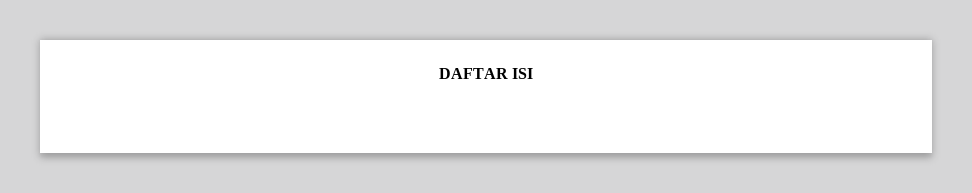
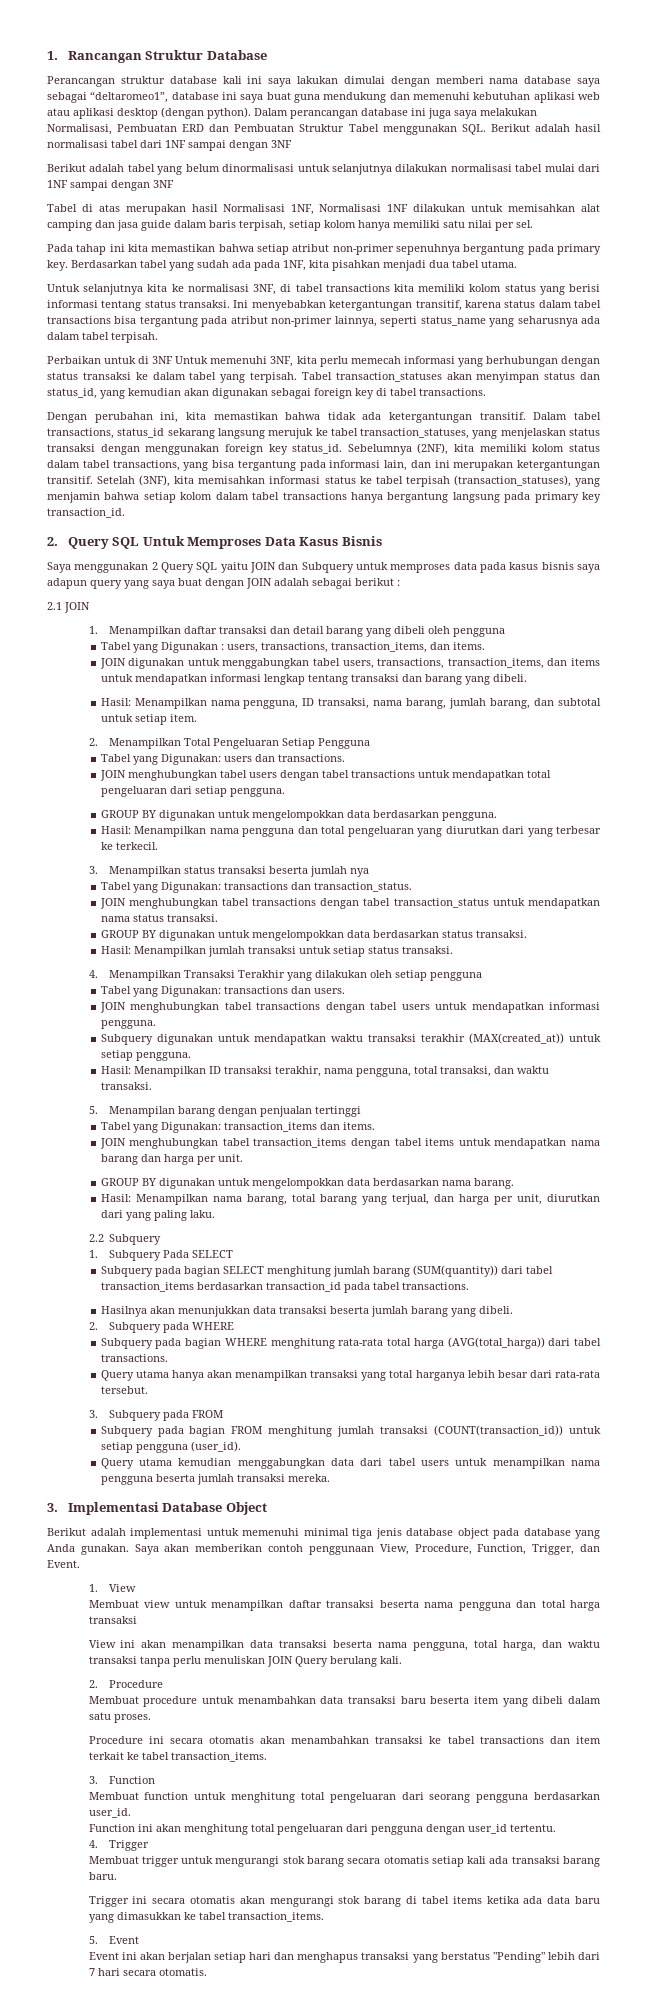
- DAFTAR ISI
+ 1. Rancangan Struktur Database
+ Perancangan struktur database kali ini saya lakukan dimulai dengan memberi nama database saya sebagai “deltaromeo1”, database ini saya buat guna mendukung dan memenuhi kebutuhan aplikasi web atau aplikasi desktop (dengan python). Dalam perancangan database ini juga saya melakukan Normalisasi, Pembuatan ERD dan Pembuatan Struktur Tabel menggunakan SQL. Berikut adalah hasil normalisasi tabel dari 1NF sampai dengan 3NF
+ Berikut adalah tabel yang belum dinormalisasi untuk selanjutnya dilakukan normalisasi tabel mulai dari 1NF sampai dengan 3NF
+ Tabel di atas merupakan hasil Normalisasi 1NF, Normalisasi 1NF dilakukan untuk memisahkan alat camping dan jasa guide dalam baris terpisah, setiap kolom hanya memiliki satu nilai per sel.
+ Pada tahap ini kita memastikan bahwa setiap atribut non-primer sepenuhnya bergantung pada primary key. Berdasarkan tabel yang sudah ada pada 1NF, kita pisahkan menjadi dua tabel utama.
+ Untuk selanjutnya kita ke normalisasi 3NF, di tabel transactions kita memiliki kolom status yang berisi informasi tentang status transaksi. Ini menyebabkan ketergantungan transitif, karena status dalam tabel transactions bisa tergantung pada atribut non-primer lainnya, seperti status_name yang seharusnya ada dalam tabel terpisah.
+ Perbaikan untuk di 3NF Untuk memenuhi 3NF, kita perlu memecah informasi yang berhubungan dengan status transaksi ke dalam tabel yang terpisah. Tabel transaction_statuses akan menyimpan status dan status_id, yang kemudian akan digunakan sebagai foreign key di tabel transactions.
+ Dengan perubahan ini, kita memastikan bahwa tidak ada ketergantungan transitif. Dalam tabel transactions, status_id sekarang langsung merujuk ke tabel transaction_statuses, yang menjelaskan status transaksi dengan menggunakan foreign key status_id. Sebelumnya (2NF), kita memiliki kolom status dalam tabel transactions, yang bisa tergantung pada informasi lain, dan ini merupakan ketergantungan transitif. Setelah (3NF), kita memisahkan informasi status ke tabel terpisah (transaction_statuses), yang menjamin bahwa setiap kolom dalam tabel transactions hanya bergantung langsung pada primary key transaction_id.
+ 2. Query SQL Untuk Memproses Data Kasus Bisnis
+ Saya menggunakan 2 Query SQL yaitu JOIN dan Subquery untuk memproses data pada kasus bisnis saya adapun query yang saya buat dengan JOIN adalah sebagai berikut :
+ 2.1 JOIN
+ 1. Menampilkan daftar transaksi dan detail barang yang dibeli oleh pengguna
+ Tabel yang Digunakan : users, transactions, transaction_items, dan items.
+ JOIN digunakan untuk menggabungkan tabel users, transactions, transaction_items, dan items untuk mendapatkan informasi lengkap tentang transaksi dan barang yang dibeli.
+ Hasil: Menampilkan nama pengguna, ID transaksi, nama barang, jumlah barang, dan subtotal untuk setiap item.
+ 2. Menampilkan Total Pengeluaran Setiap Pengguna
+ Tabel yang Digunakan: users dan transactions.
+ JOIN menghubungkan tabel users dengan tabel transactions untuk mendapatkan total pengeluaran dari setiap pengguna.
+ GROUP BY digunakan untuk mengelompokkan data berdasarkan pengguna.
+ Hasil: Menampilkan nama pengguna dan total pengeluaran yang diurutkan dari yang terbesar ke terkecil.
+ 3. Menampilkan status transaksi beserta jumlah nya
+ Tabel yang Digunakan: transactions dan transaction_status.
+ JOIN menghubungkan tabel transactions dengan tabel transaction_status untuk mendapatkan nama status transaksi.
+ GROUP BY digunakan untuk mengelompokkan data berdasarkan status transaksi.
+ Hasil: Menampilkan jumlah transaksi untuk setiap status transaksi.
+ 4. Menampilkan Transaksi Terakhir yang dilakukan oleh setiap pengguna
+ Tabel yang Digunakan: transactions dan users.
+ JOIN menghubungkan tabel transactions dengan tabel users untuk mendapatkan informasi pengguna.
+ Subquery digunakan untuk mendapatkan waktu transaksi terakhir (MAX(created_at)) untuk setiap pengguna.
+ Hasil: Menampilkan ID transaksi terakhir, nama pengguna, total transaksi, dan waktu transaksi.
+ 5. Menampilan barang dengan penjualan tertinggi
+ Tabel yang Digunakan: transaction_items dan items.
+ JOIN menghubungkan tabel transaction_items dengan tabel items untuk mendapatkan nama barang dan harga per unit.
+ GROUP BY digunakan untuk mengelompokkan data berdasarkan nama barang.
+ Hasil: Menampilkan nama barang, total barang yang terjual, dan harga per unit, diurutkan dari yang paling laku.
+ 2.2 Subquery
+ 1. Subquery Pada SELECT
+ Subquery pada bagian SELECT menghitung jumlah barang (SUM(quantity)) dari tabel transaction_items berdasarkan transaction_id pada tabel transactions.
+ Hasilnya akan menunjukkan data transaksi beserta jumlah barang yang dibeli.
+ 2. Subquery pada WHERE
+ Subquery pada bagian WHERE menghitung rata-rata total harga (AVG(total_harga)) dari tabel transactions.
+ Query utama hanya akan menampilkan transaksi yang total harganya lebih besar dari rata-rata tersebut.
+ 3. Subquery pada FROM
+ Subquery pada bagian FROM menghitung jumlah transaksi (COUNT(transaction_id)) untuk setiap pengguna (user_id).
+ Query utama kemudian menggabungkan data dari tabel users untuk menampilkan nama pengguna beserta jumlah transaksi mereka.
+ 3. Implementasi Database Object
+ Berikut adalah implementasi untuk memenuhi minimal tiga jenis database object pada database yang Anda gunakan. Saya akan memberikan contoh penggunaan View, Procedure, Function, Trigger, dan Event.
+ 1. View
+ Membuat view untuk menampilkan daftar transaksi beserta nama pengguna dan total harga transaksi
+ View ini akan menampilkan data transaksi beserta nama pengguna, total harga, dan waktu transaksi tanpa perlu menuliskan JOIN Query berulang kali.
+ 2. Procedure
+ Membuat procedure untuk menambahkan data transaksi baru beserta item yang dibeli dalam satu proses.
+ Procedure ini secara otomatis akan menambahkan transaksi ke tabel transactions dan item terkait ke tabel transaction_items.
+ 3. Function
+ Membuat function untuk menghitung total pengeluaran dari seorang pengguna berdasarkan user_id.
+ Function ini akan menghitung total pengeluaran dari pengguna dengan user_id tertentu.
+ 4. Trigger
+ Membuat trigger untuk mengurangi stok barang secara otomatis setiap kali ada transaksi barang baru.
+ Trigger ini secara otomatis akan mengurangi stok barang di tabel items ketika ada data baru yang dimasukkan ke tabel transaction_items.
+ 5. Event
+ Event ini akan berjalan setiap hari dan menghapus transaksi yang berstatus "Pending" lebih dari 7 hari secara otomatis.

